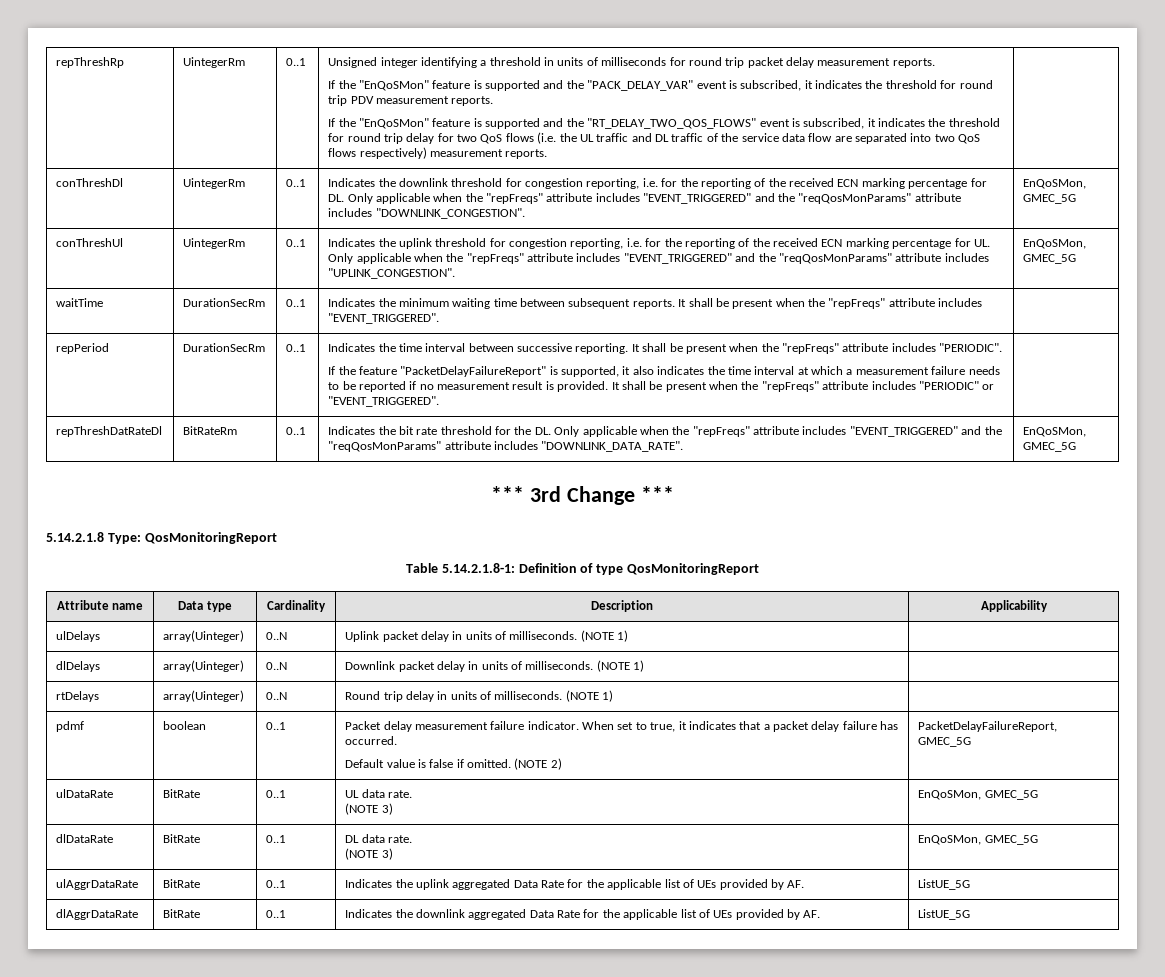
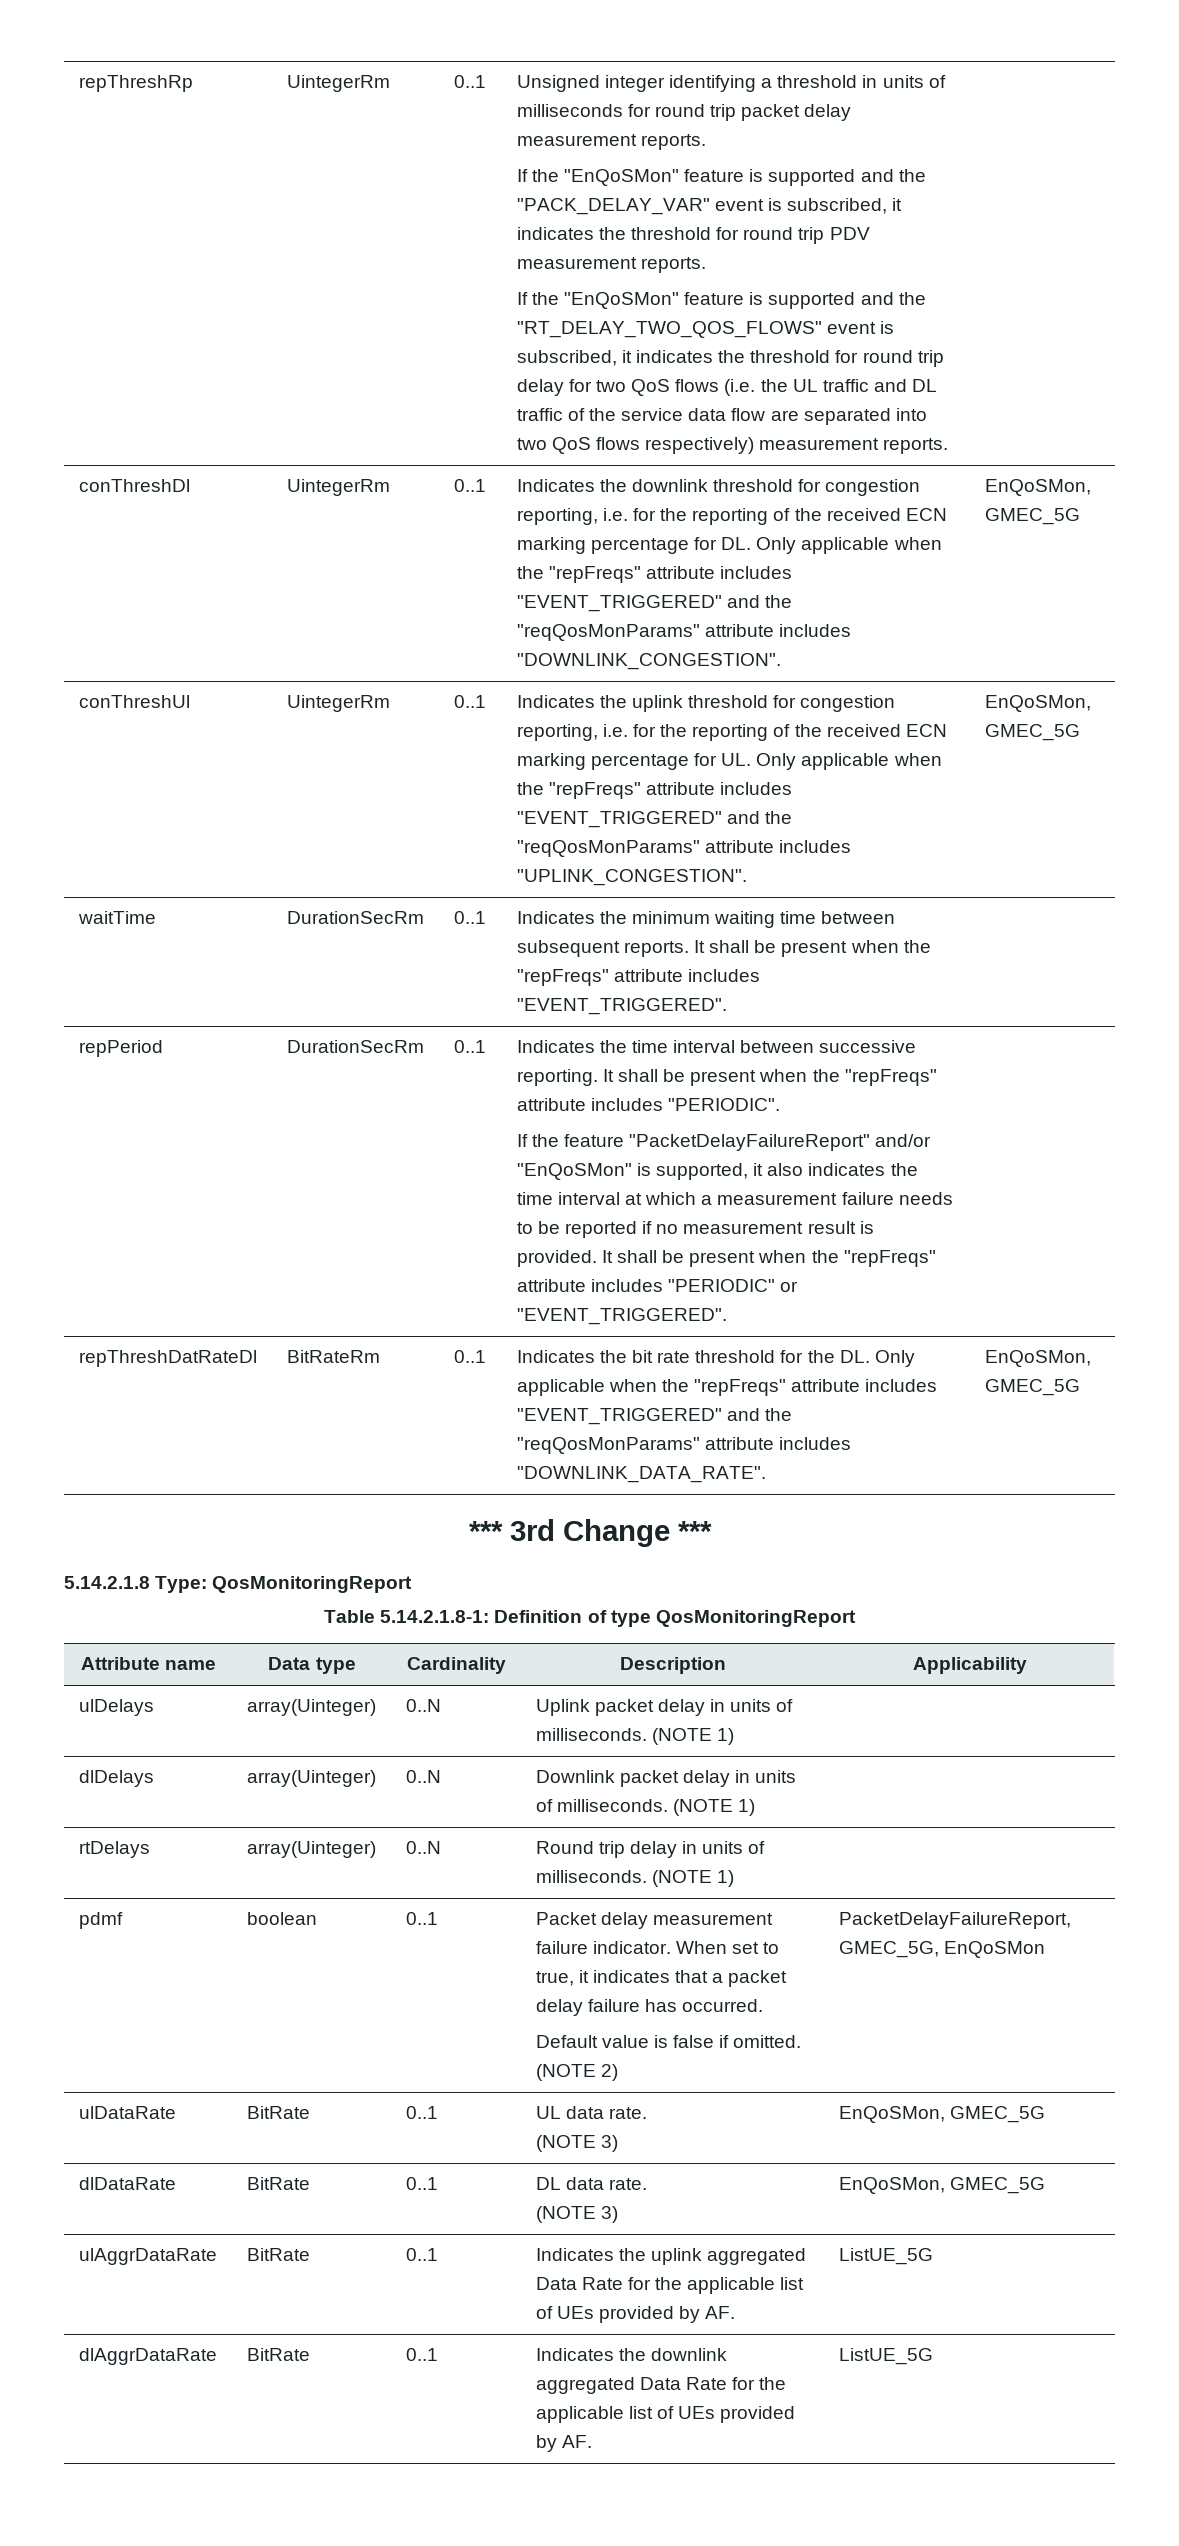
- If the feature "PacketDelayFailureReport" is supported, it also indicates the time interval at which a measurement failure needs to be reported if no measurement result is provided.
+ If the feature "PacketDelayFailureReport" and/or "EnQoSMon" is supported, it also indicates the time interval at which a measurement failure needs to be reported if no measurement result is provided.
  pdmf | boolean | 0..1 | Packet delay measurement failure indicator. When set to true, it indicates that a packet delay failure has occurred.
- Default value is false if omitted. (NOTE 2) | PacketDelayFailureReport, GMEC_5G
+ Default value is false if omitted. (NOTE 2) | PacketDelayFailureReport, GMEC_5G, EnQoSMon

